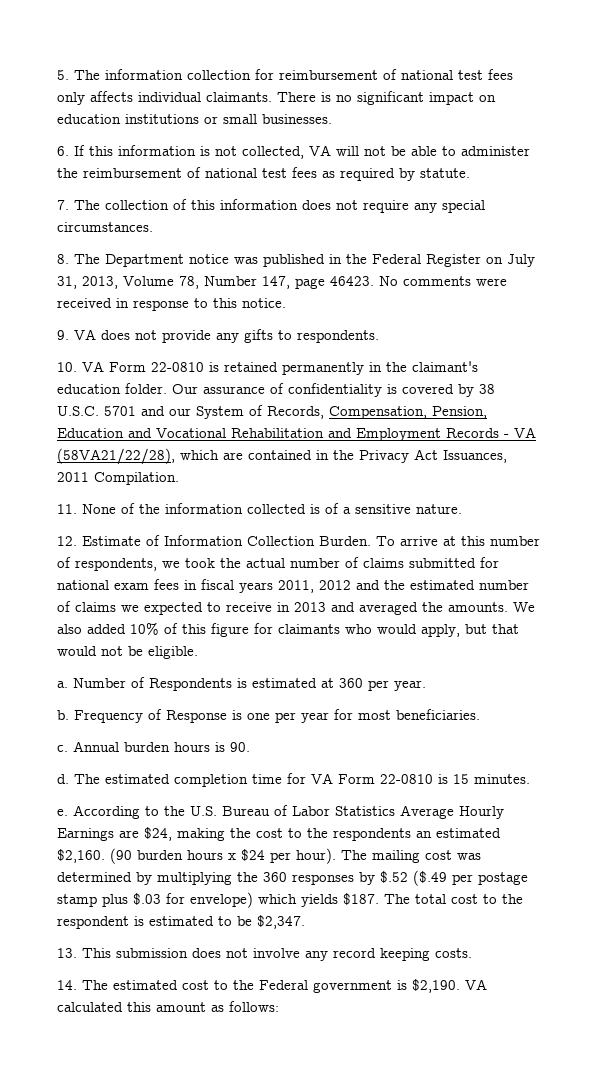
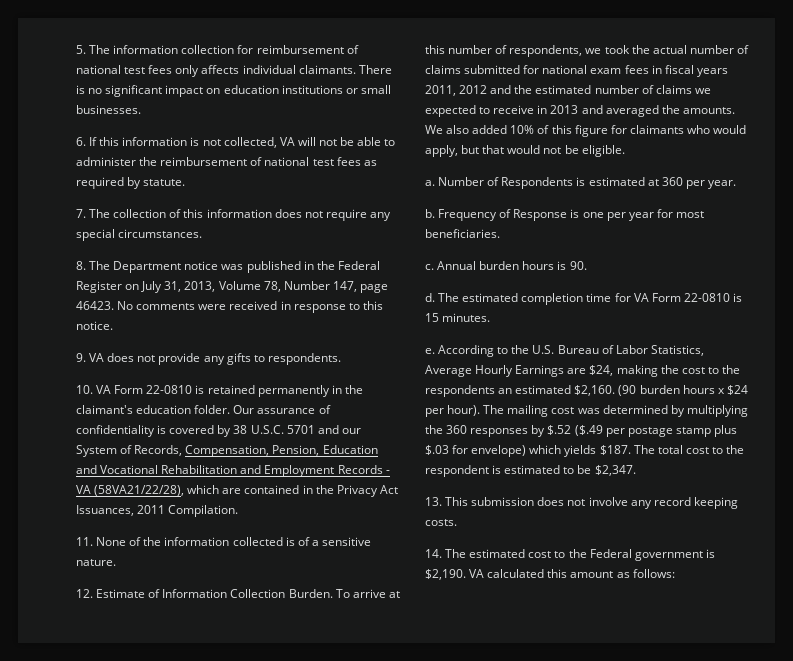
- According to the U.S. Bureau of Labor Statistics Average Hourly Earnings are $24, making the cost to the respondents an estimated $2,160.
+ According to the U.S. Bureau of Labor Statistics, Average Hourly Earnings are $24, making the cost to the respondents an estimated $2,160.

